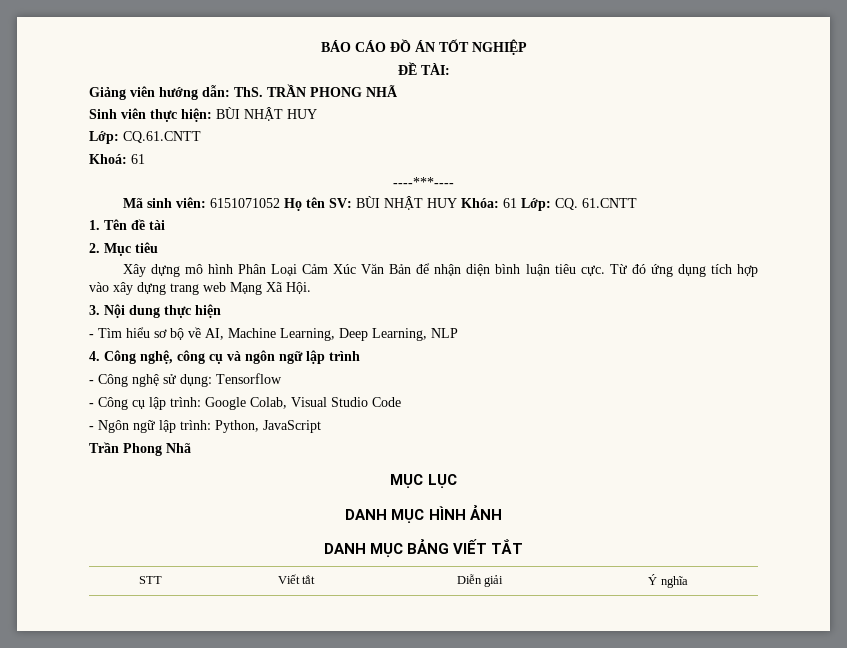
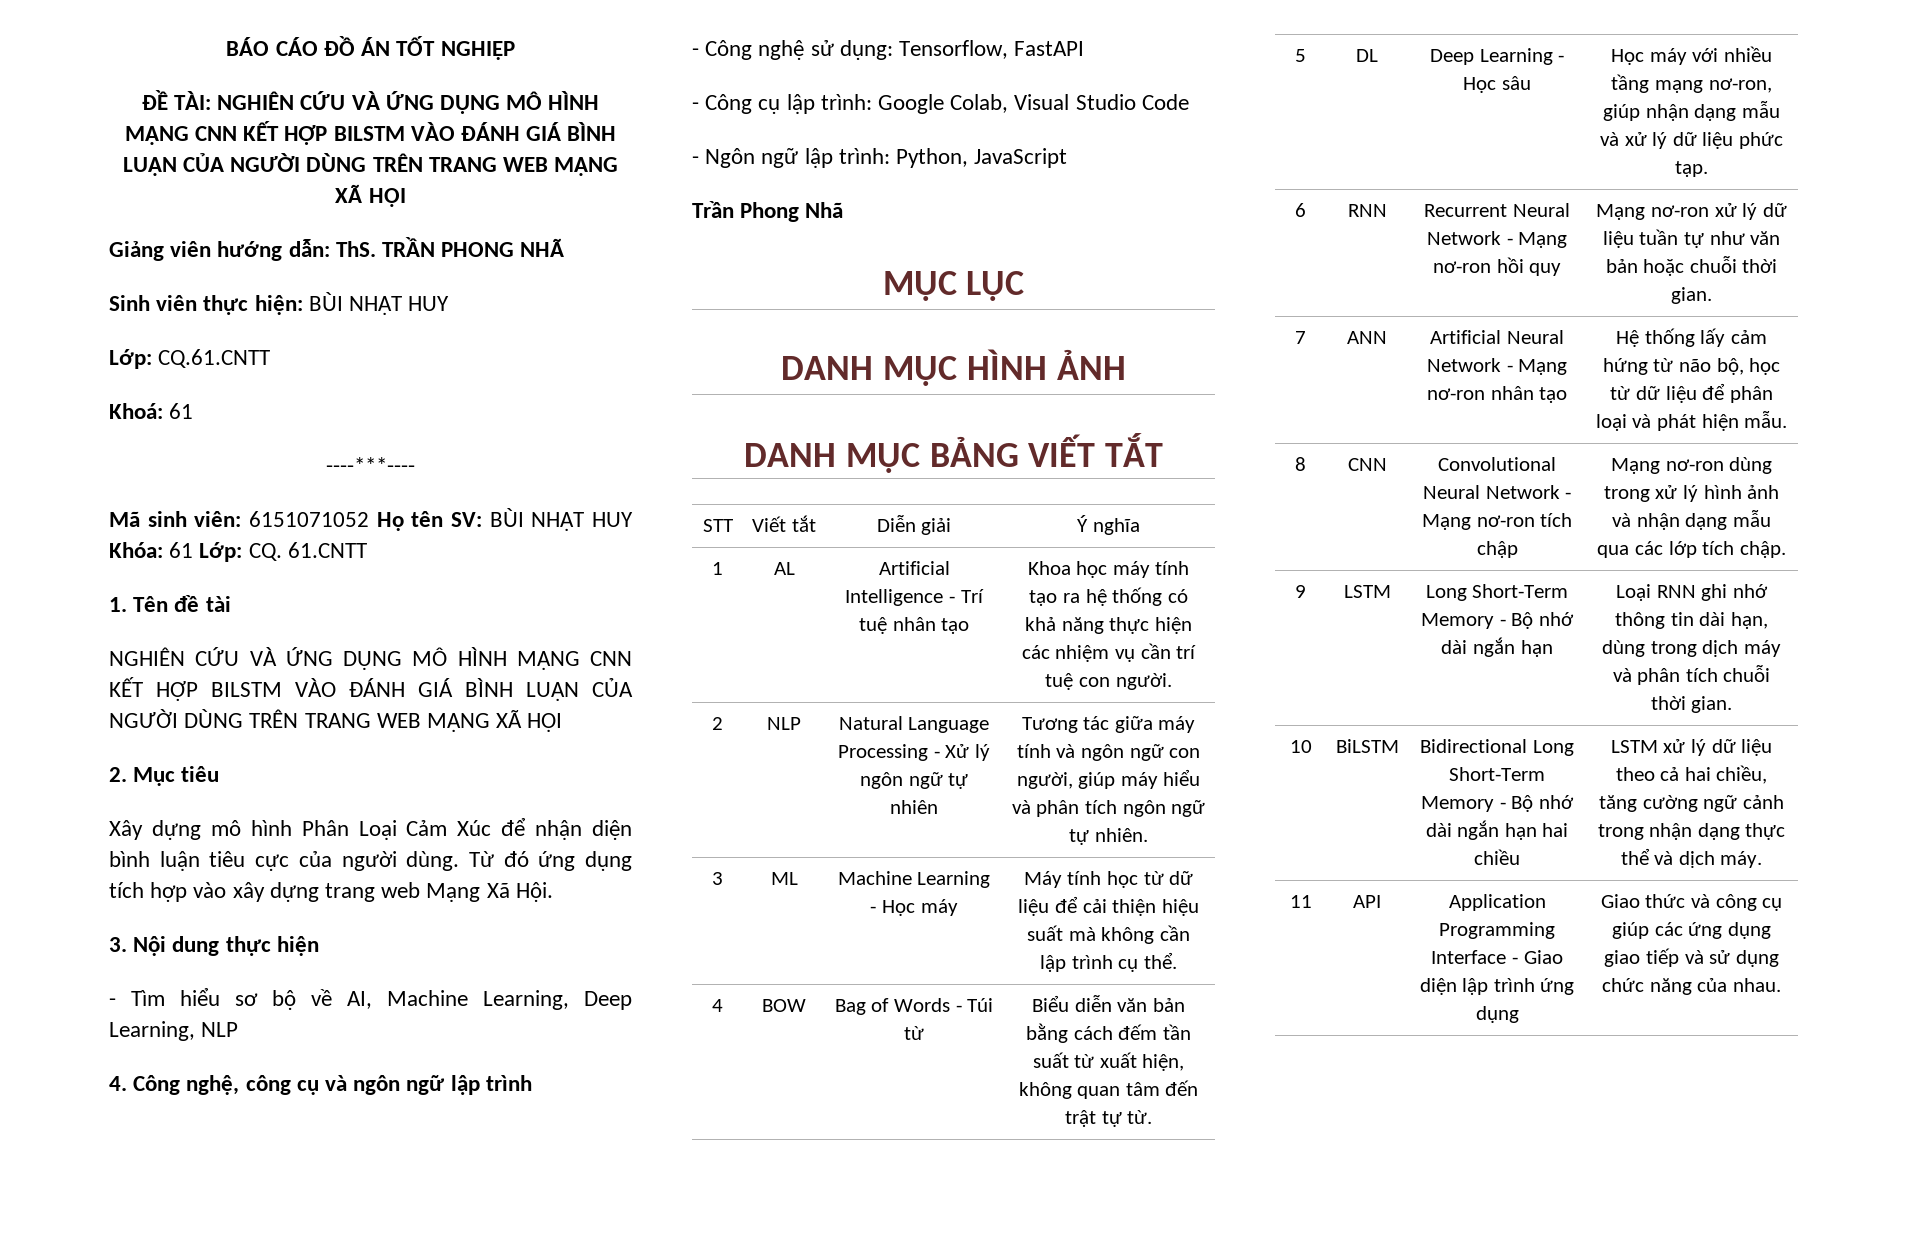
- ĐỀ TÀI:
+ ĐỀ TÀI: NGHIÊN CỨU VÀ ỨNG DỤNG MÔ HÌNH MẠNG CNN KẾT HỢP BILSTM VÀO ĐÁNH GIÁ BÌNH LUẬN CỦA NGƯỜI DÙNG TRÊN TRANG WEB MẠNG XÃ HỘI
  1. Tên đề tài
+ NGHIÊN CỨU VÀ ỨNG DỤNG MÔ HÌNH MẠNG CNN KẾT HỢP BILSTM VÀO ĐÁNH GIÁ BÌNH LUẬN CỦA NGƯỜI DÙNG TRÊN TRANG WEB MẠNG XÃ HỘI
- Xây dựng mô hình Phân Loại Cảm Xúc Văn Bản để nhận diện bình luận tiêu cực.
+ Xây dựng mô hình Phân Loại Cảm Xúc để nhận diện bình luận tiêu cực của người dùng.
- - Công nghệ sử dụng: Tensorflow
+ - Công nghệ sử dụng: Tensorflow, FastAPI
+ 1 | AL | Artificial Intelligence - Trí tuệ nhân tạo | Khoa học máy tính tạo ra hệ thống có khả năng thực hiện các nhiệm vụ cần trí tuệ con người.
+ 2 | NLP | Natural Language Processing - Xử lý ngôn ngữ tự nhiên | Tương tác giữa máy tính và ngôn ngữ con người, giúp máy hiểu và phân tích ngôn ngữ tự nhiên.
+ 3 | ML | Machine Learning - Học máy | Máy tính học từ dữ liệu để cải thiện hiệu suất mà không cần lập trình cụ thể.
+ 4 | BOW | Bag of Words - Túi từ | Biểu diễn văn bản bằng cách đếm tần suất từ xuất hiện, không quan tâm đến trật tự từ.
+ 5 | DL | Deep Learning - Học sâu | Học máy với nhiều tầng mạng nơ-ron, giúp nhận dạng mẫu và xử lý dữ liệu phức tạp.
+ 6 | RNN | Recurrent Neural Network - Mạng nơ-ron hồi quy | Mạng nơ-ron xử lý dữ liệu tuần tự như văn bản hoặc chuỗi thời gian.
+ 7 | ANN | Artificial Neural Network - Mạng nơ-ron nhân tạo | Hệ thống lấy cảm hứng từ não bộ, học từ dữ liệu để phân loại và phát hiện mẫu.
+ 8 | CNN | Convolutional Neural Network - Mạng nơ-ron tích chập | Mạng nơ-ron dùng trong xử lý hình ảnh và nhận dạng mẫu qua các lớp tích chập.
+ 9 | LSTM | Long Short-Term Memory - Bộ nhớ dài ngắn hạn | Loại RNN ghi nhớ thông tin dài hạn, dùng trong dịch máy và phân tích chuỗi thời gian.
+ 10 | BiLSTM | Bidirectional Long Short-Term Memory - Bộ nhớ dài ngắn hạn hai chiều | LSTM xử lý dữ liệu theo cả hai chiều, tăng cường ngữ cảnh trong nhận dạng thực thể và dịch máy.
+ 11 | API | Application Programming Interface - Giao diện lập trình ứng dụng | Giao thức và công cụ giúp các ứng dụng giao tiếp và sử dụng chức năng của nhau.

